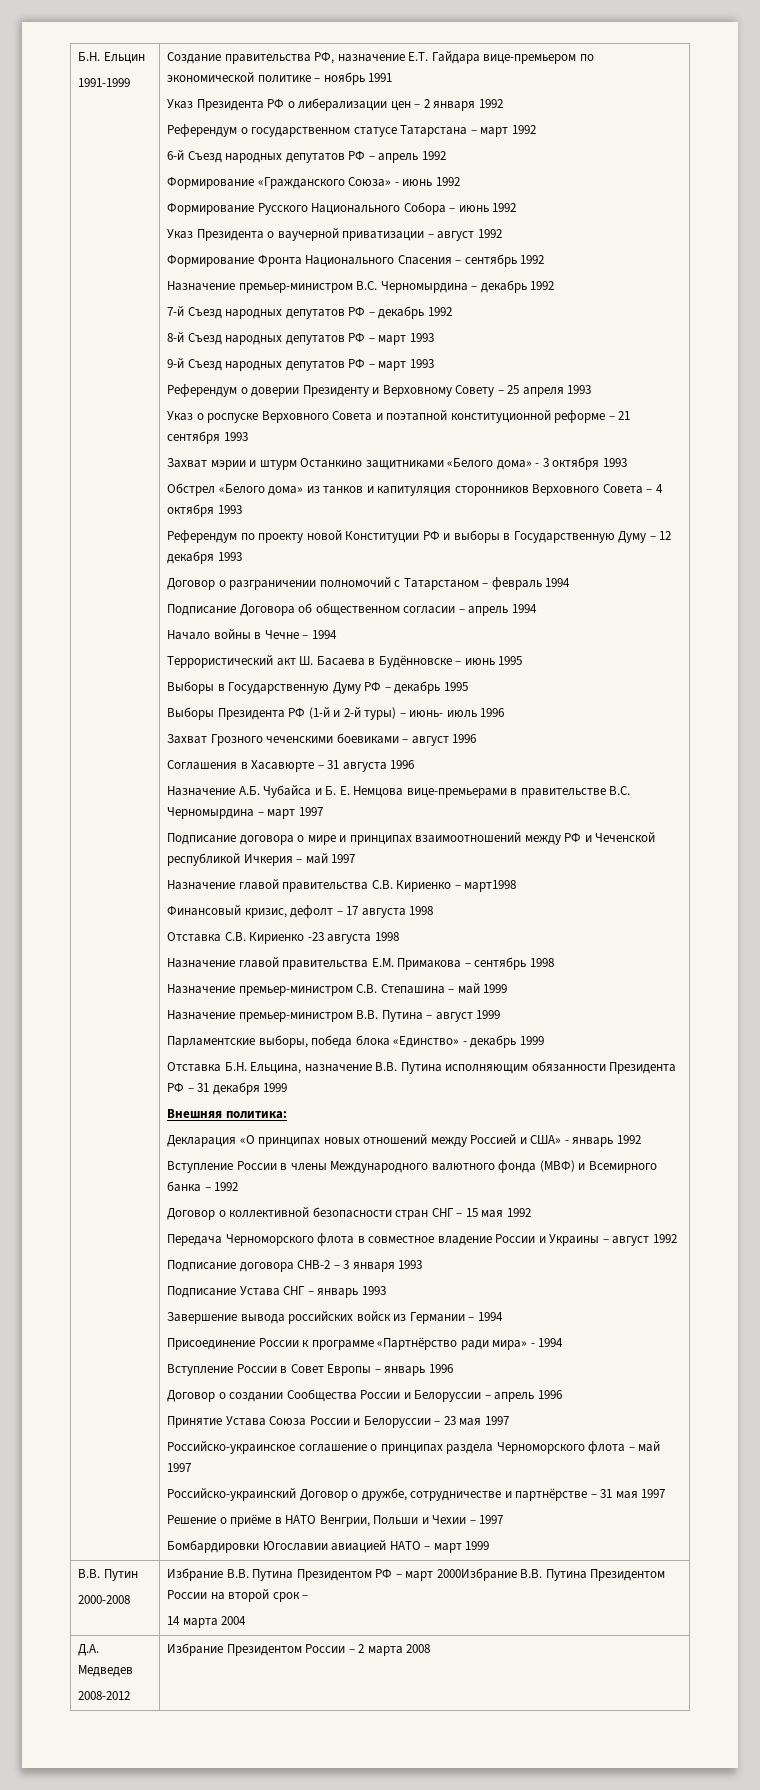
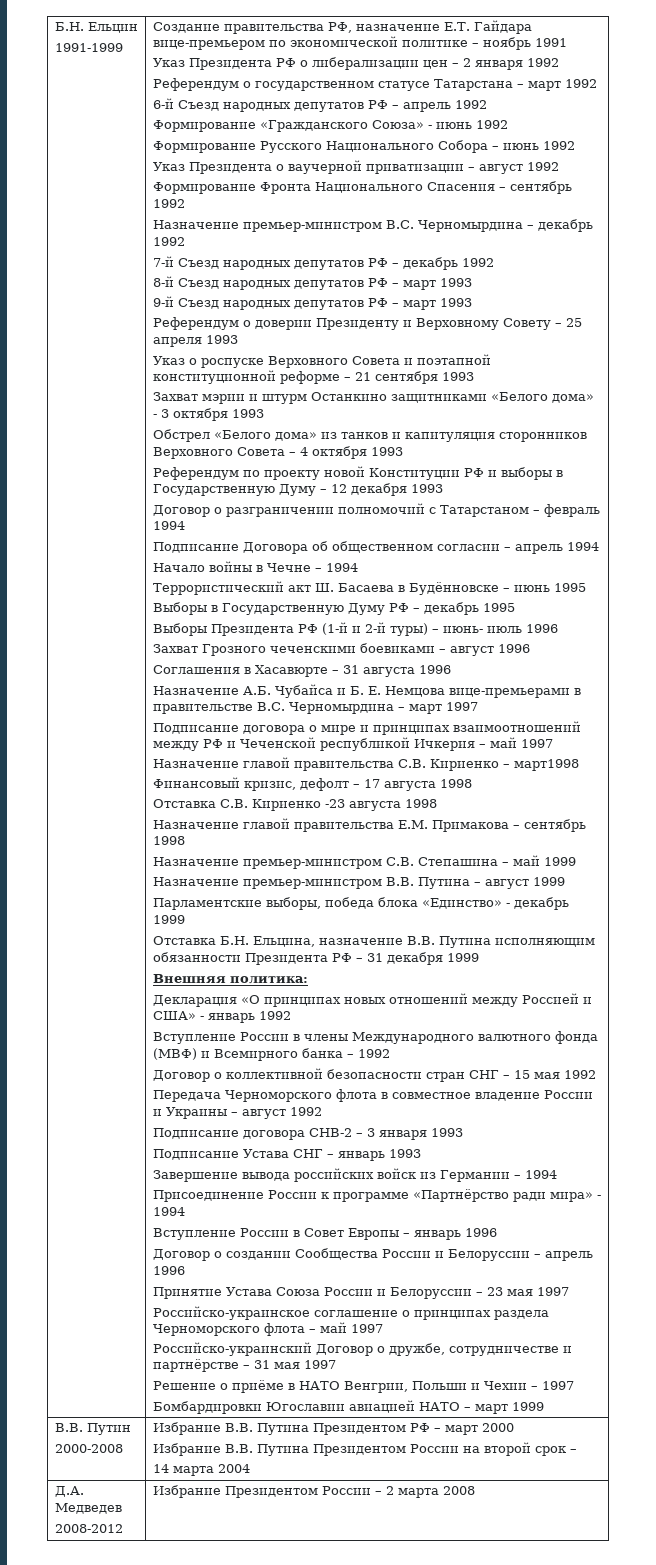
  В.В. Путин
- 2000-2008 | Избрание В.В. Путина Президентом РФ – март 2000Избрание В.В. Путина Президентом России на второй срок –
+ 2000-2008 | Избрание В.В. Путина Президентом РФ – март 2000
+ Избрание В.В. Путина Президентом России на второй срок –

